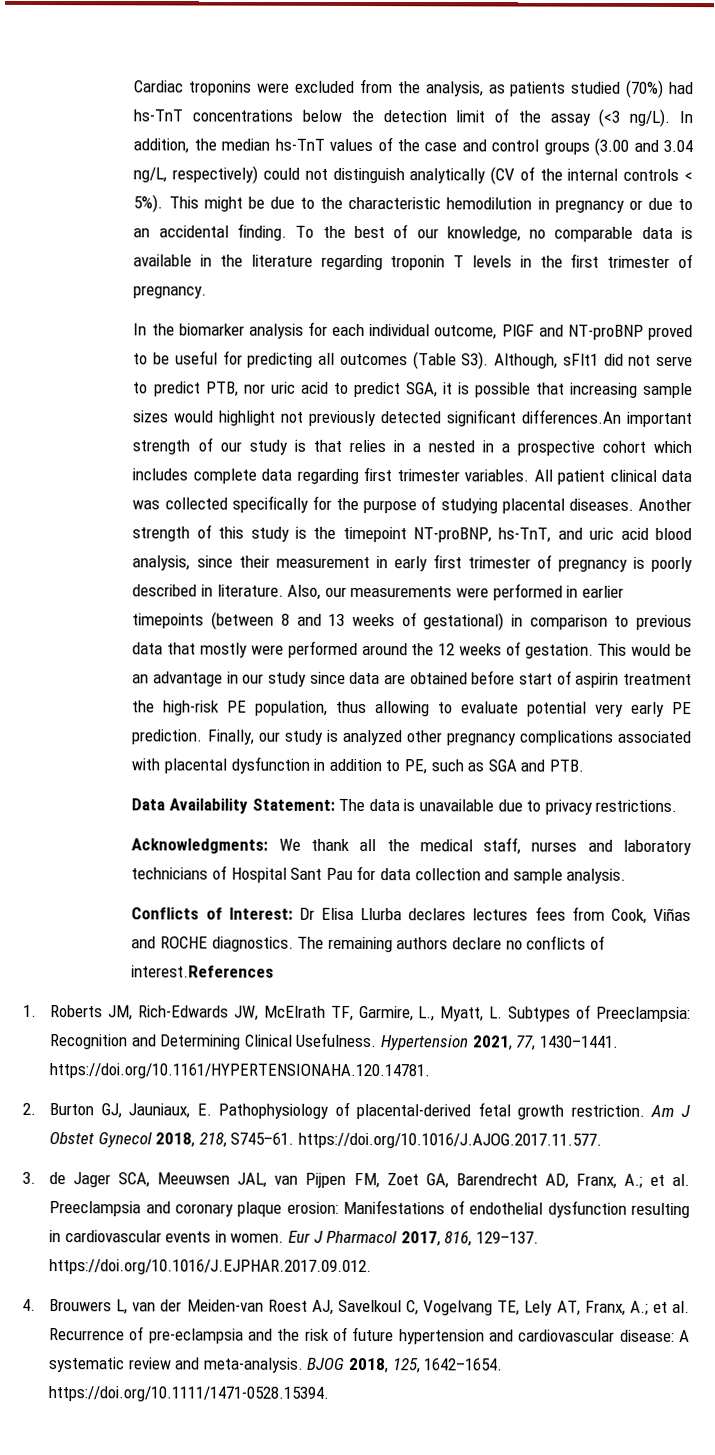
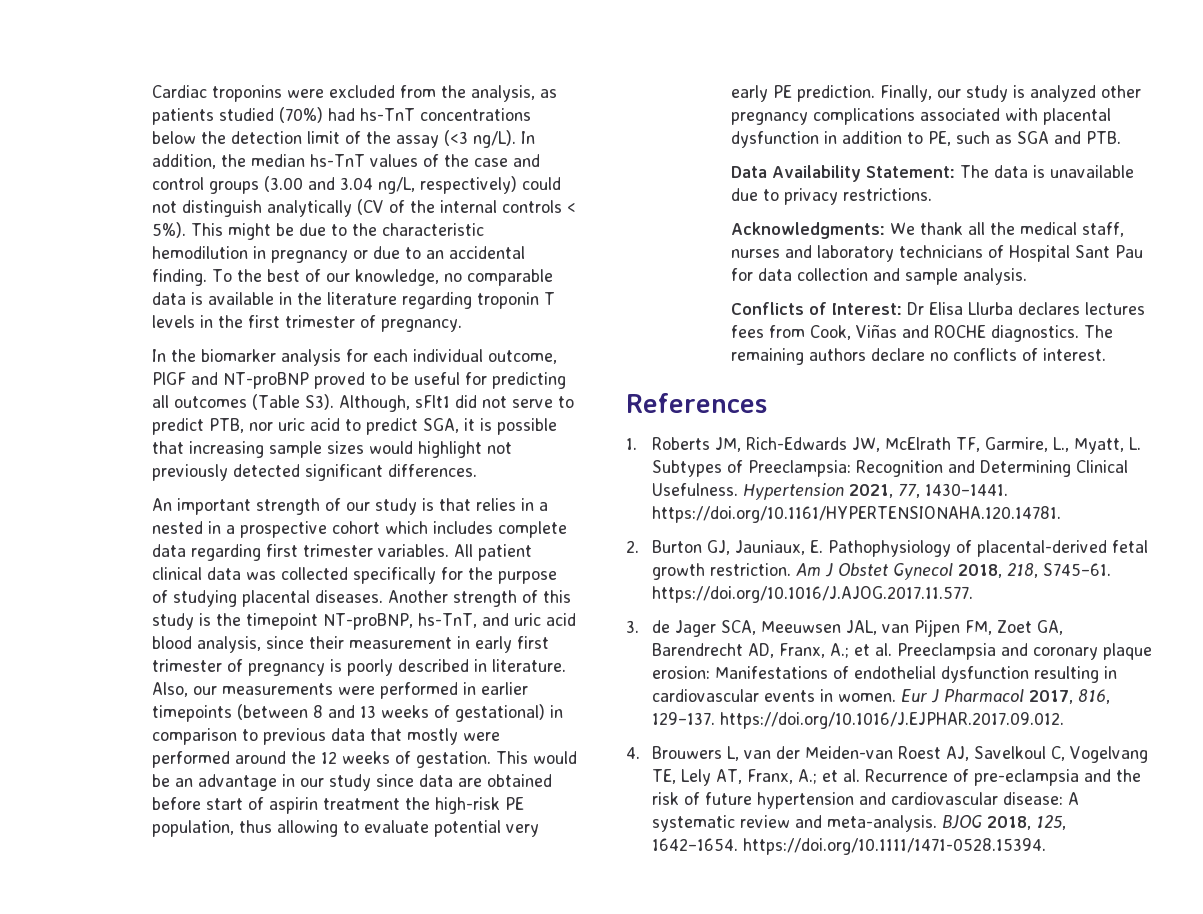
- In the biomarker analysis for each individual outcome, PlGF and NT-proBNP proved to be useful for predicting all outcomes (Table S3). Although, sFlt1 did not serve to predict PTB, nor uric acid to predict SGA, it is possible that increasing sample sizes would highlight not previously detected significant differences.An important strength of our study is that relies in a nested in a prospective cohort which includes complete data regarding first trimester variables.
+ In the biomarker analysis for each individual outcome, PlGF and NT-proBNP proved to be useful for predicting all outcomes (Table S3). Although, sFlt1 did not serve to predict PTB, nor uric acid to predict SGA, it is possible that increasing sample sizes would highlight not previously detected significant differences.
+ An important strength of our study is that relies in a nested in a prospective cohort which includes complete data regarding first trimester variables.
- The remaining authors declare no conflicts of interest.References
+ The remaining authors declare no conflicts of interest.
+ References

